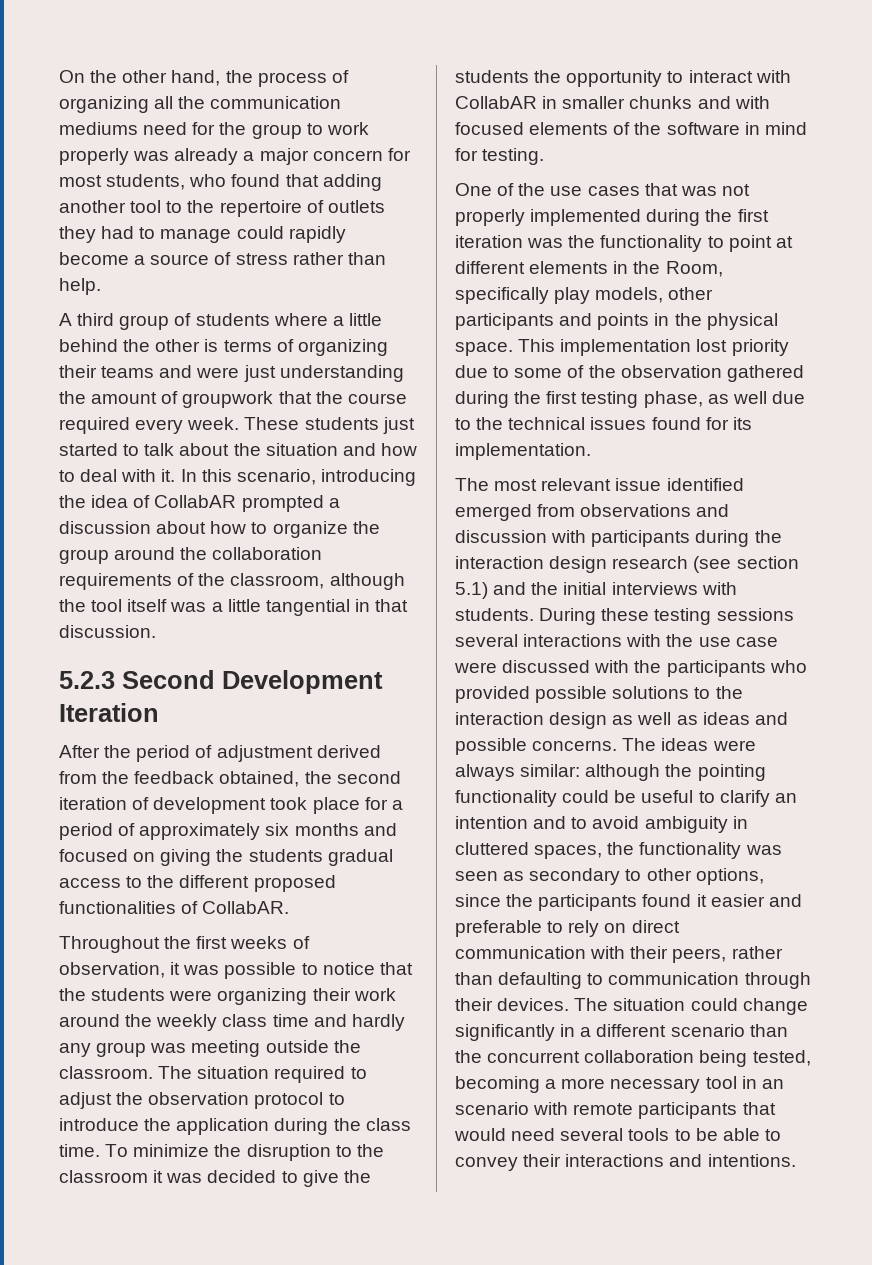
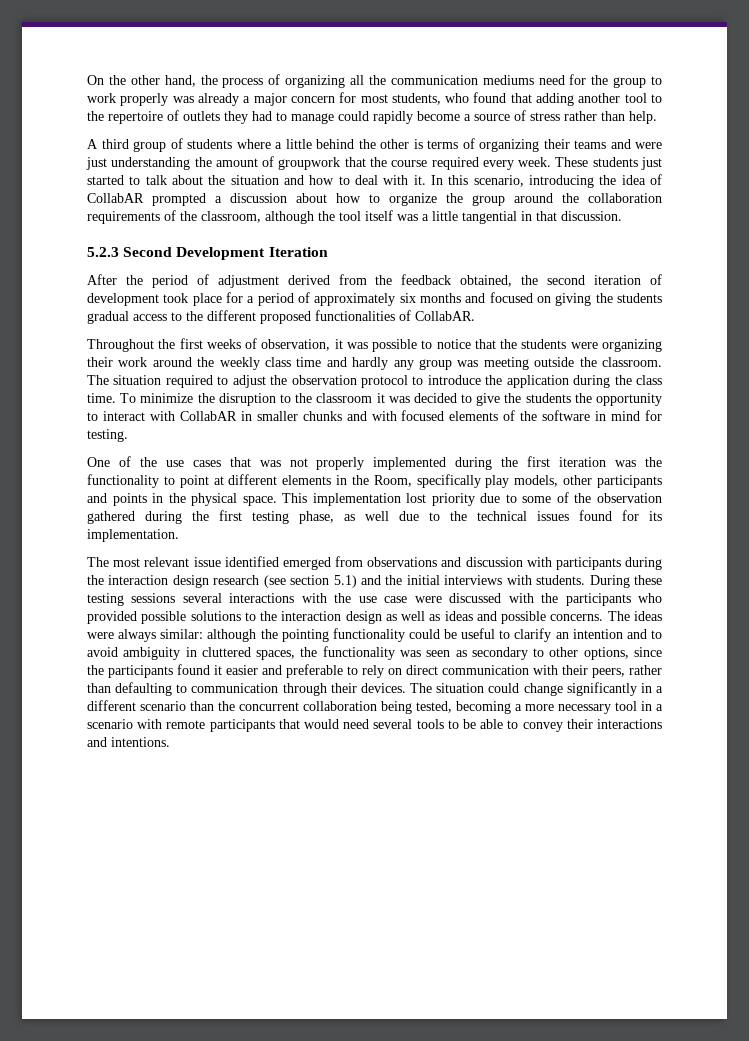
- The situation could change significantly in a different scenario than the concurrent collaboration being tested, becoming a more necessary tool in an scenario with remote participants that would need several tools to be able to convey their interactions and intentions.
+ The situation could change significantly in a different scenario than the concurrent collaboration being tested, becoming a more necessary tool in a scenario with remote participants that would need several tools to be able to convey their interactions and intentions.

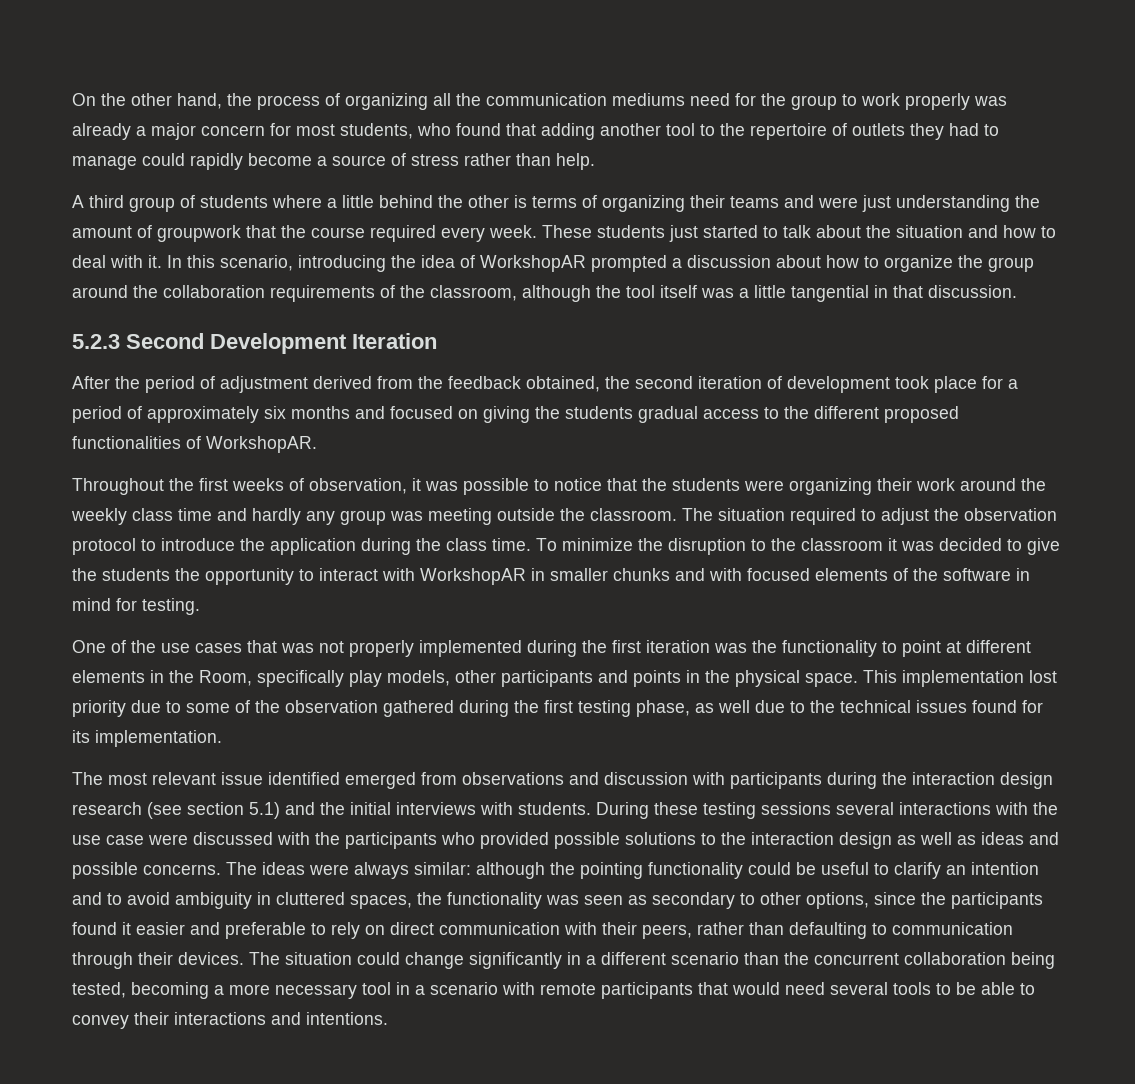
- In this scenario, introducing the idea of CollabAR prompted a discussion about how to organize the group around the collaboration requirements of the classroom, although the tool itself was a little tangential in that discussion.
+ In this scenario, introducing the idea of WorkshopAR prompted a discussion about how to organize the group around the collaboration requirements of the classroom, although the tool itself was a little tangential in that discussion.
- After the period of adjustment derived from the feedback obtained, the second iteration of development took place for a period of approximately six months and focused on giving the students gradual access to the different proposed functionalities of CollabAR.
+ After the period of adjustment derived from the feedback obtained, the second iteration of development took place for a period of approximately six months and focused on giving the students gradual access to the different proposed functionalities of WorkshopAR.
- To minimize the disruption to the classroom it was decided to give the students the opportunity to interact with CollabAR in smaller chunks and with focused elements of the software in mind for testing.
+ To minimize the disruption to the classroom it was decided to give the students the opportunity to interact with WorkshopAR in smaller chunks and with focused elements of the software in mind for testing.

